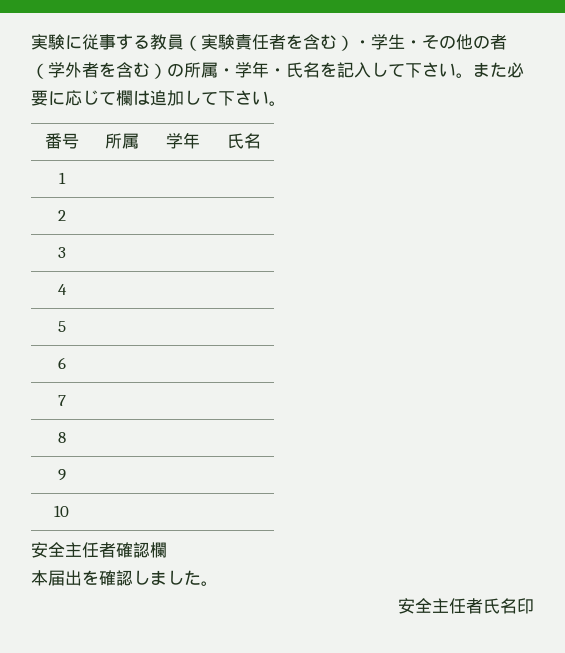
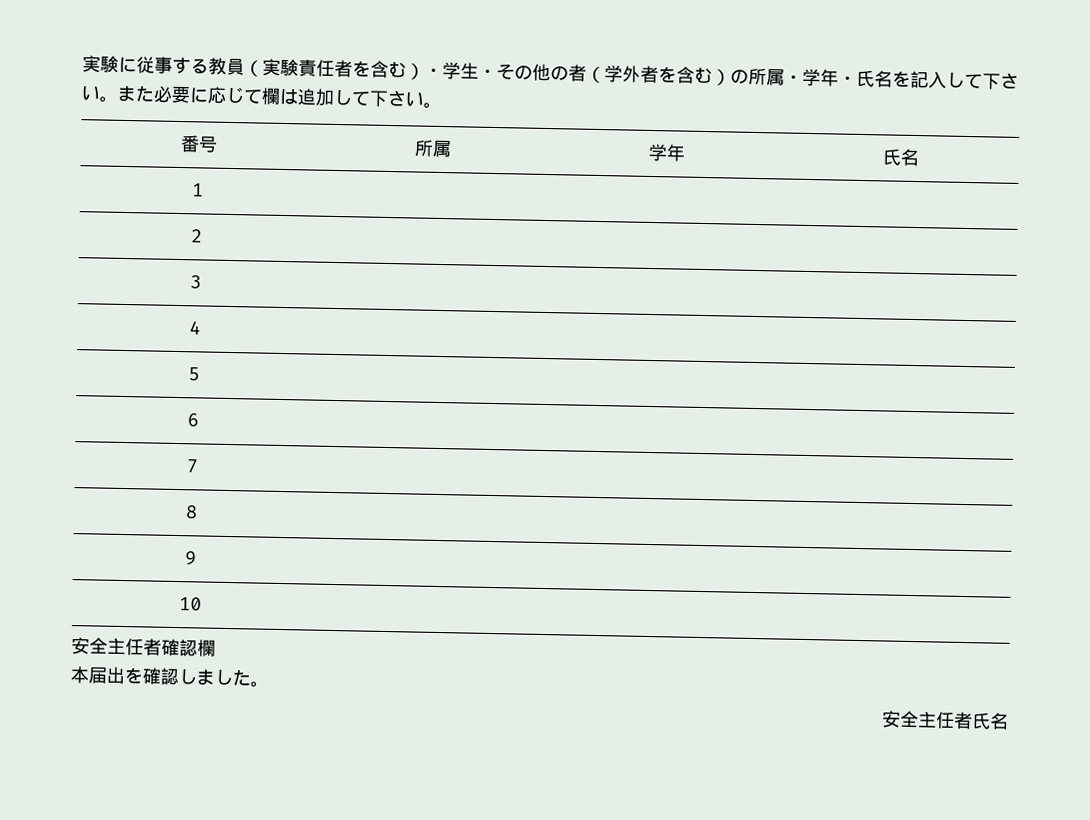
- 安全主任者氏名印
+ 安全主任者氏名

